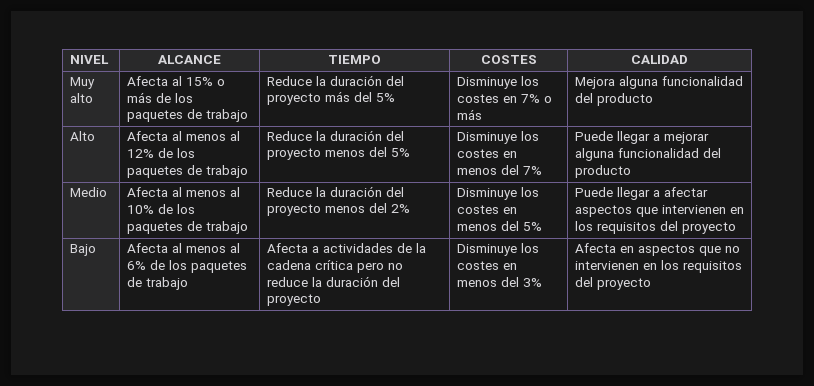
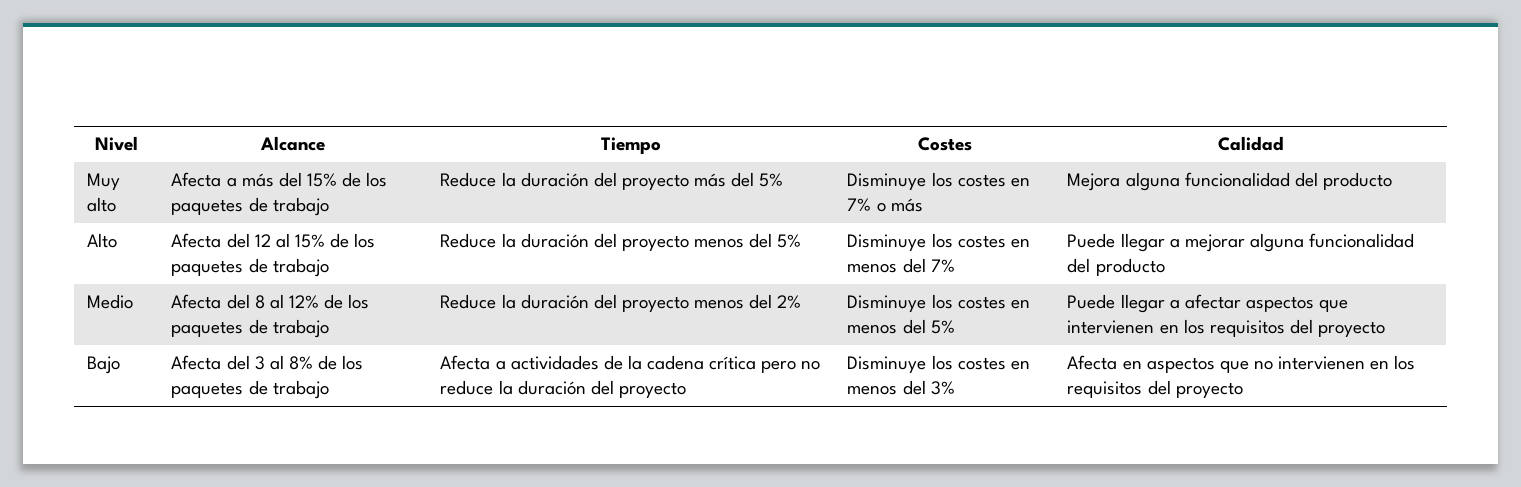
- NIVEL | ALCANCE | TIEMPO | COSTES | CALIDAD
+ Nivel | Alcance | Tiempo | Costes | Calidad
- Muy alto | Afecta al 15% o más de los paquetes de trabajo | Reduce la duración del proyecto más del 5% | Disminuye los costes en 7% o más | Mejora alguna funcionalidad del producto
+ Muy alto | Afecta a más del 15% de los paquetes de trabajo | Reduce la duración del proyecto más del 5% | Disminuye los costes en 7% o más | Mejora alguna funcionalidad del producto
- Alto | Afecta al menos al 12% de los paquetes de trabajo | Reduce la duración del proyecto menos del 5% | Disminuye los costes en menos del 7% | Puede llegar a mejorar alguna funcionalidad del producto
+ Alto | Afecta del 12 al 15% de los paquetes de trabajo | Reduce la duración del proyecto menos del 5% | Disminuye los costes en menos del 7% | Puede llegar a mejorar alguna funcionalidad del producto
- Medio | Afecta al menos al 10% de los paquetes de trabajo | Reduce la duración del proyecto menos del 2% | Disminuye los costes en menos del 5% | Puede llegar a afectar aspectos que intervienen en los requisitos del proyecto
+ Medio | Afecta del 8 al 12% de los paquetes de trabajo | Reduce la duración del proyecto menos del 2% | Disminuye los costes en menos del 5% | Puede llegar a afectar aspectos que intervienen en los requisitos del proyecto
- Afecta al menos al 6% de los paquetes de trabajo
+ Afecta del 3 al 8% de los paquetes de trabajo

